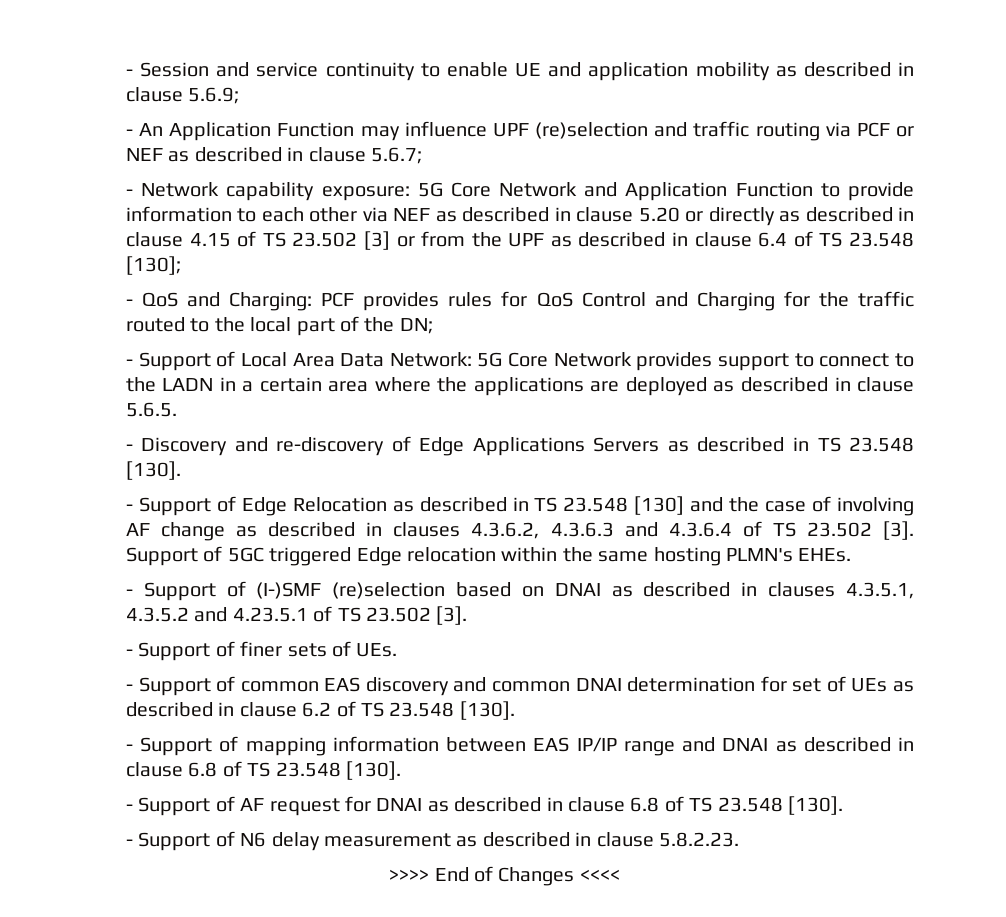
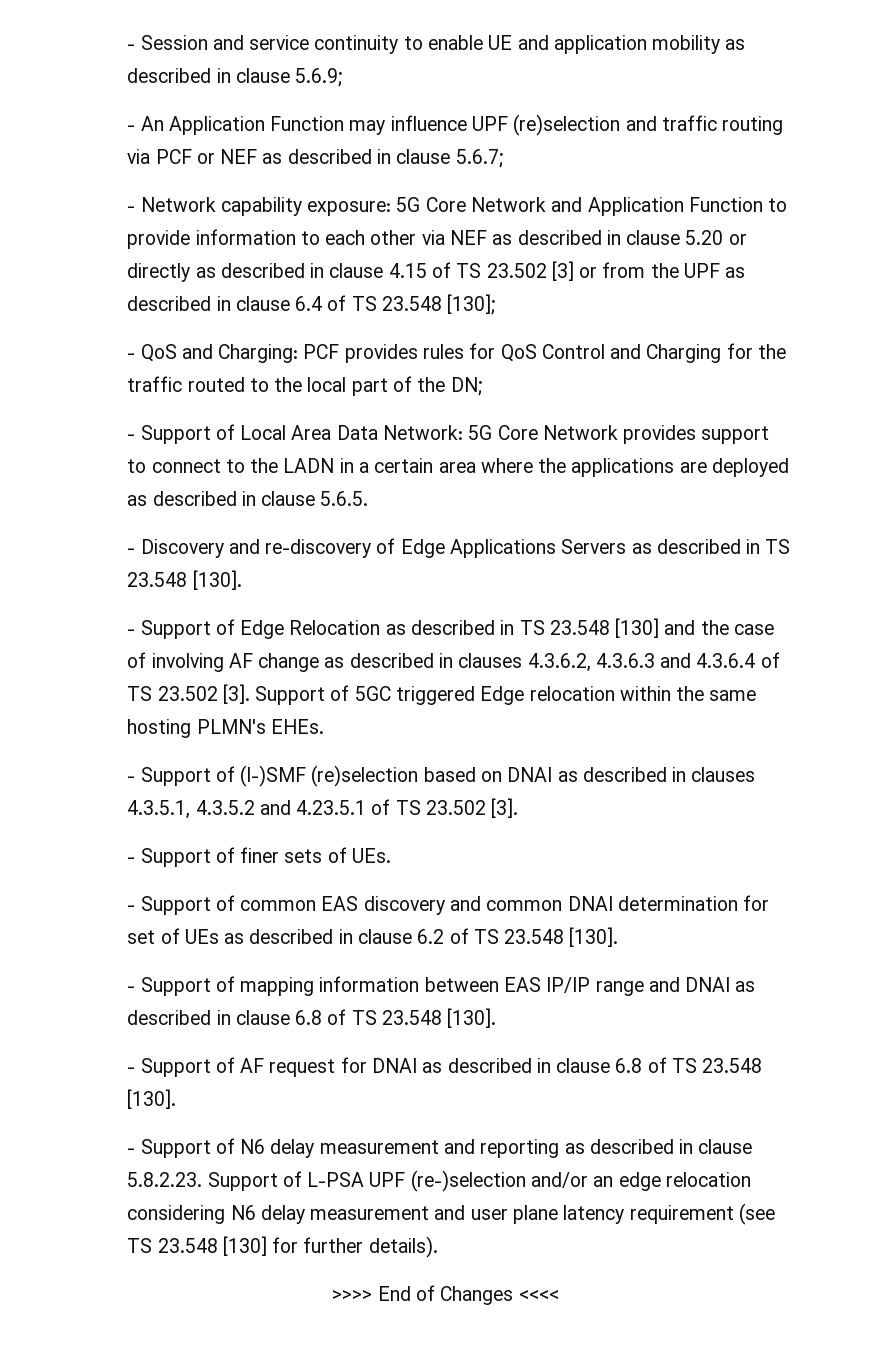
- - Support of N6 delay measurement as described in clause 5.8.2.23.
+ - Support of N6 delay measurement and reporting as described in clause 5.8.2.23. Support of L-PSA UPF (re-)selection and/or an edge relocation considering N6 delay measurement and user plane latency requirement (see TS 23.548 [130] for further details).

